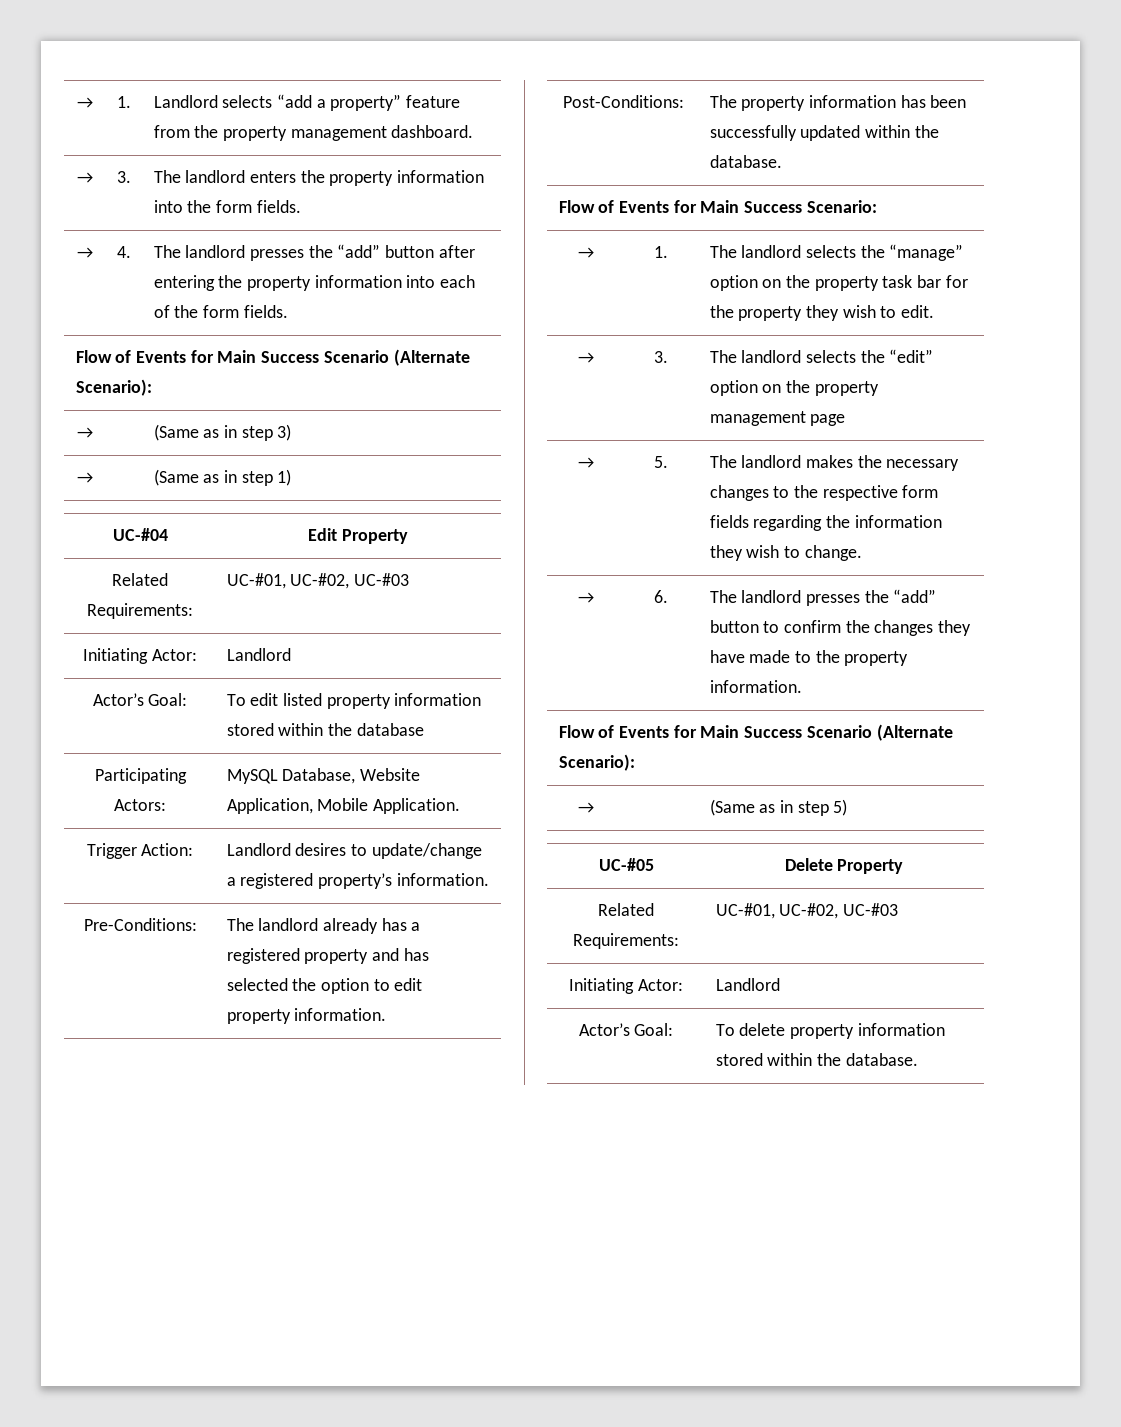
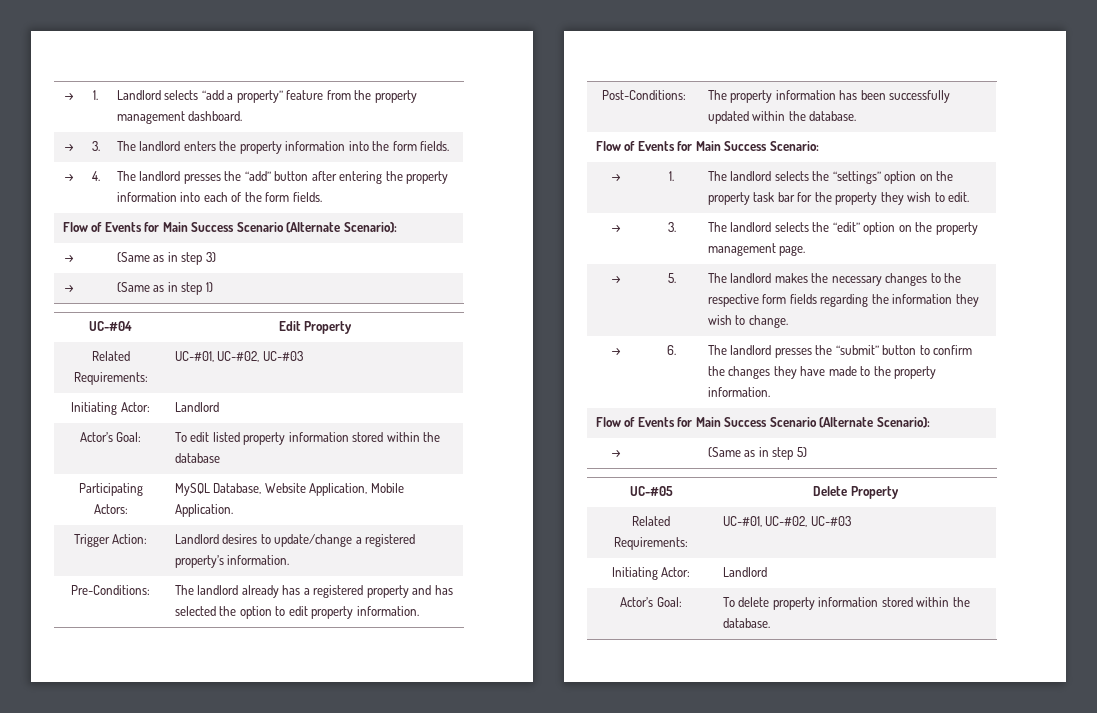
- → | 1. | The landlord selects the “manage” option on the property task bar for the property they wish to edit.
+ → | 1. | The landlord selects the “settings” option on the property task bar for the property they wish to edit.
- → | 3. | The landlord selects the “edit” option on the property management page
+ → | 3. | The landlord selects the “edit” option on the property management page.
- → | 6. | The landlord presses the “add” button to confirm the changes they have made to the property information.
+ → | 6. | The landlord presses the “submit” button to confirm the changes they have made to the property information.

